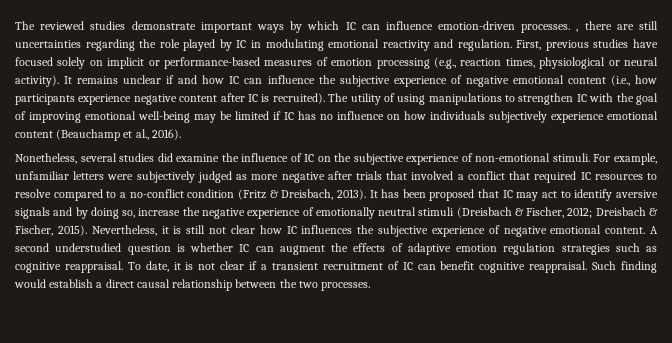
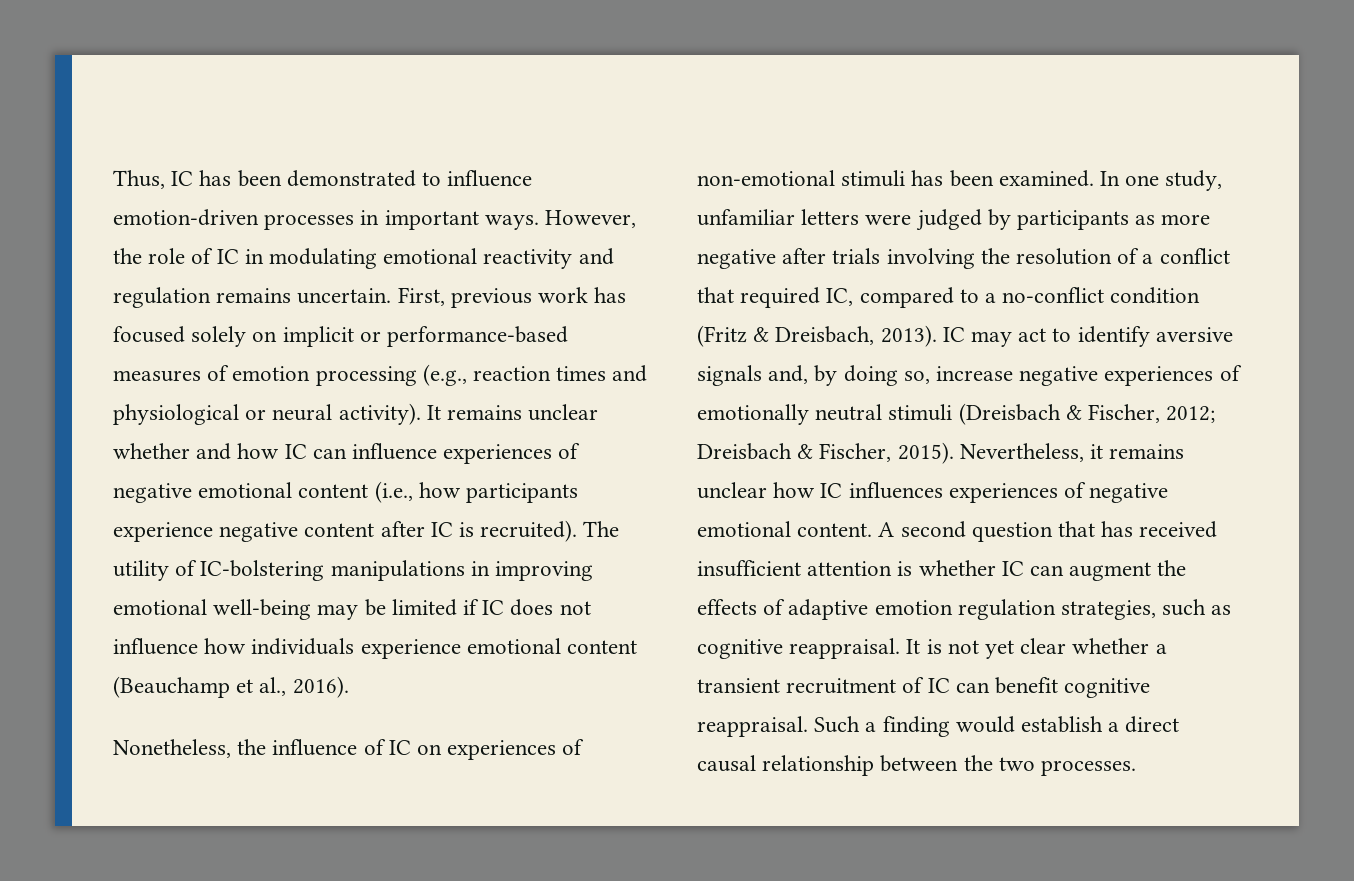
- The reviewed studies demonstrate important ways by which IC can influence emotion-driven processes. , there are still uncertainties regarding the role played by IC in modulating emotional reactivity and regulation. First, previous studies have focused solely on implicit or performance-based measures of emotion processing (e.g., reaction times, physiological or neural activity).
+ Thus, IC has been demonstrated to influence emotion-driven processes in important ways. However, the role of IC in modulating emotional reactivity and regulation remains uncertain. First, previous work has focused solely on implicit or performance-based measures of emotion processing (e.g., reaction times and physiological or neural activity).
- It remains unclear if and how IC can influence the subjective experience of negative emotional content (i.e., how participants experience negative content after IC is recruited).
+ It remains unclear whether and how IC can influence experiences of negative emotional content (i.e., how participants experience negative content after IC is recruited).
- The utility of using manipulations to strengthen IC with the goal of improving emotional well-being may be limited if IC has no influence on how individuals subjectively experience emotional content (Beauchamp et al., 2016).
+ The utility of IC-bolstering manipulations in improving emotional well-being may be limited if IC does not influence how individuals experience emotional content (Beauchamp et al., 2016).
- Nonetheless, several studies did examine the influence of IC on the subjective experience of non-emotional stimuli. For example, unfamiliar letters were subjectively judged as more negative after trials that involved a conflict that required IC resources to resolve compared to a no-conflict condition (Fritz & Dreisbach, 2013).
+ Nonetheless, the influence of IC on experiences of non-emotional stimuli has been examined. In one study, unfamiliar letters were judged by participants as more negative after trials involving the resolution of a conflict that required IC, compared to a no-conflict condition (Fritz & Dreisbach, 2013).
- It has been proposed that IC may act to identify aversive signals and by doing so, increase the negative experience of emotionally neutral stimuli (Dreisbach & Fischer, 2012; Dreisbach & Fischer, 2015).
+ IC may act to identify aversive signals and, by doing so, increase negative experiences of emotionally neutral stimuli (Dreisbach & Fischer, 2012; Dreisbach & Fischer, 2015).
- Nevertheless, it is still not clear how IC influences the subjective experience of negative emotional content.
+ Nevertheless, it remains unclear how IC influences experiences of negative emotional content.
- A second understudied question is whether IC can augment the effects of adaptive emotion regulation strategies such as cognitive reappraisal.
+ A second question that has received insufficient attention is whether IC can augment the effects of adaptive emotion regulation strategies, such as cognitive reappraisal.
- To date, it is not clear if a transient recruitment of IC can benefit cognitive reappraisal.
+ It is not yet clear whether a transient recruitment of IC can benefit cognitive reappraisal.
- Such finding would establish a direct causal relationship between the two processes.
+ Such a finding would establish a direct causal relationship between the two processes.

